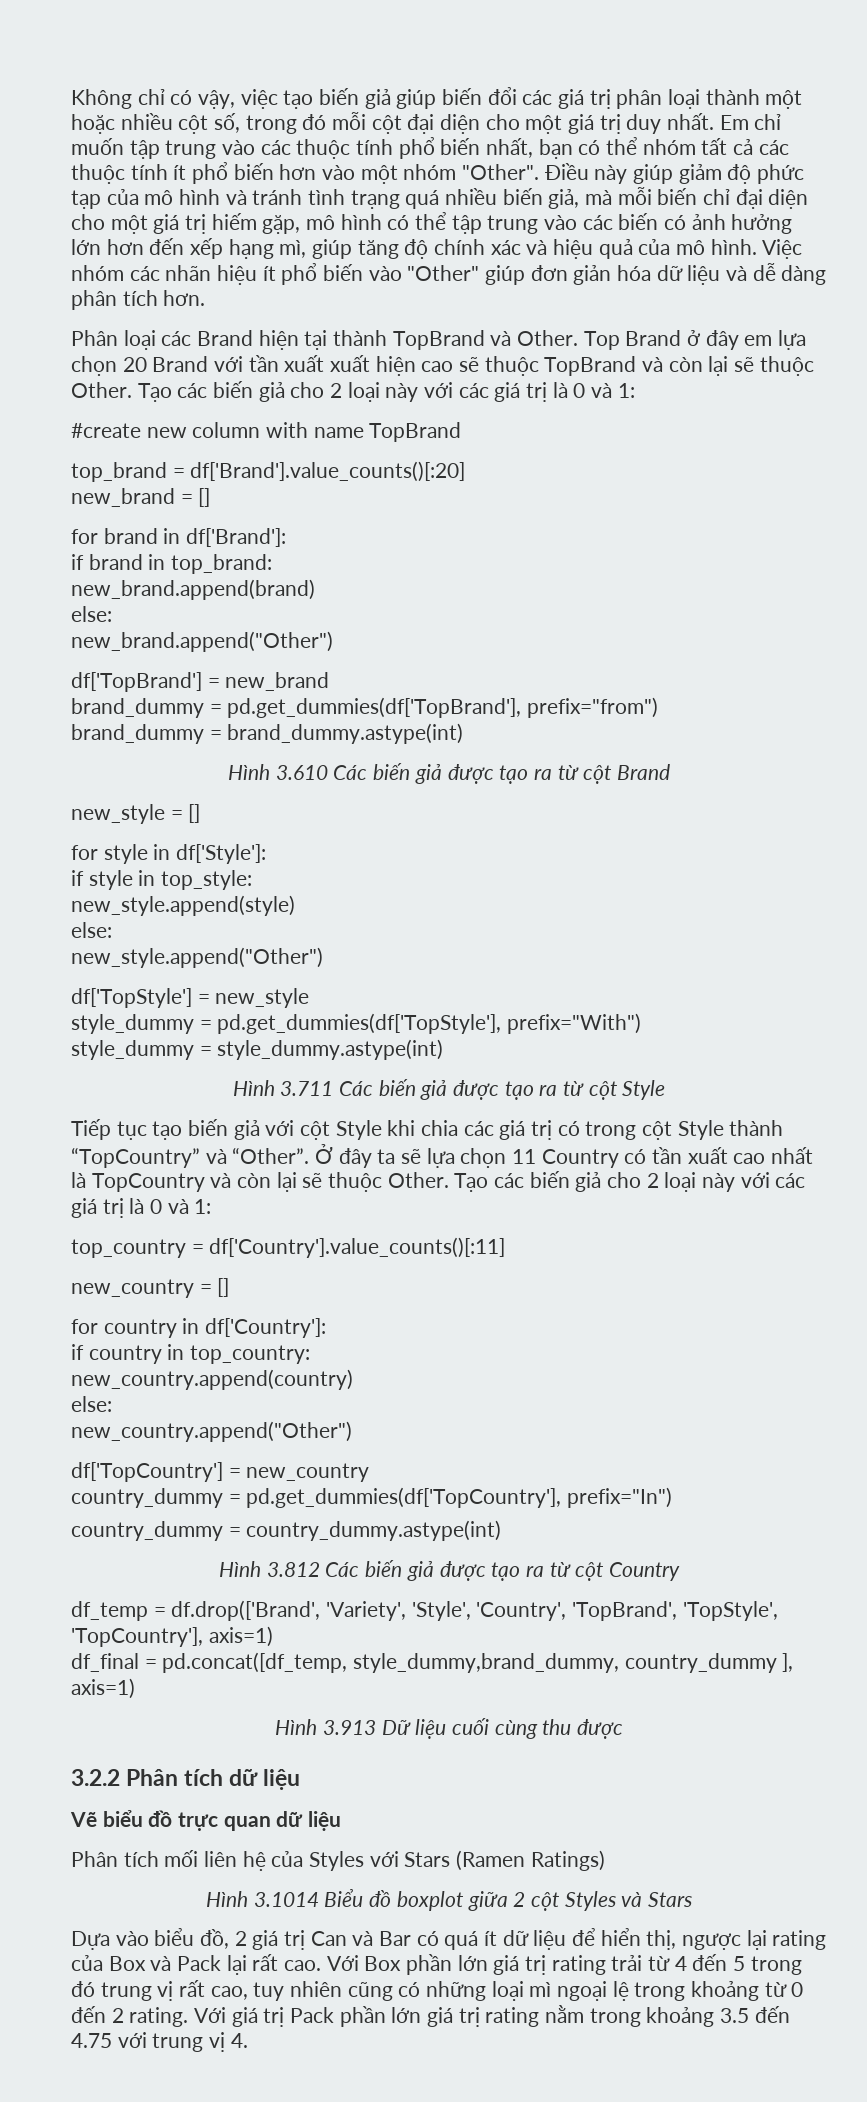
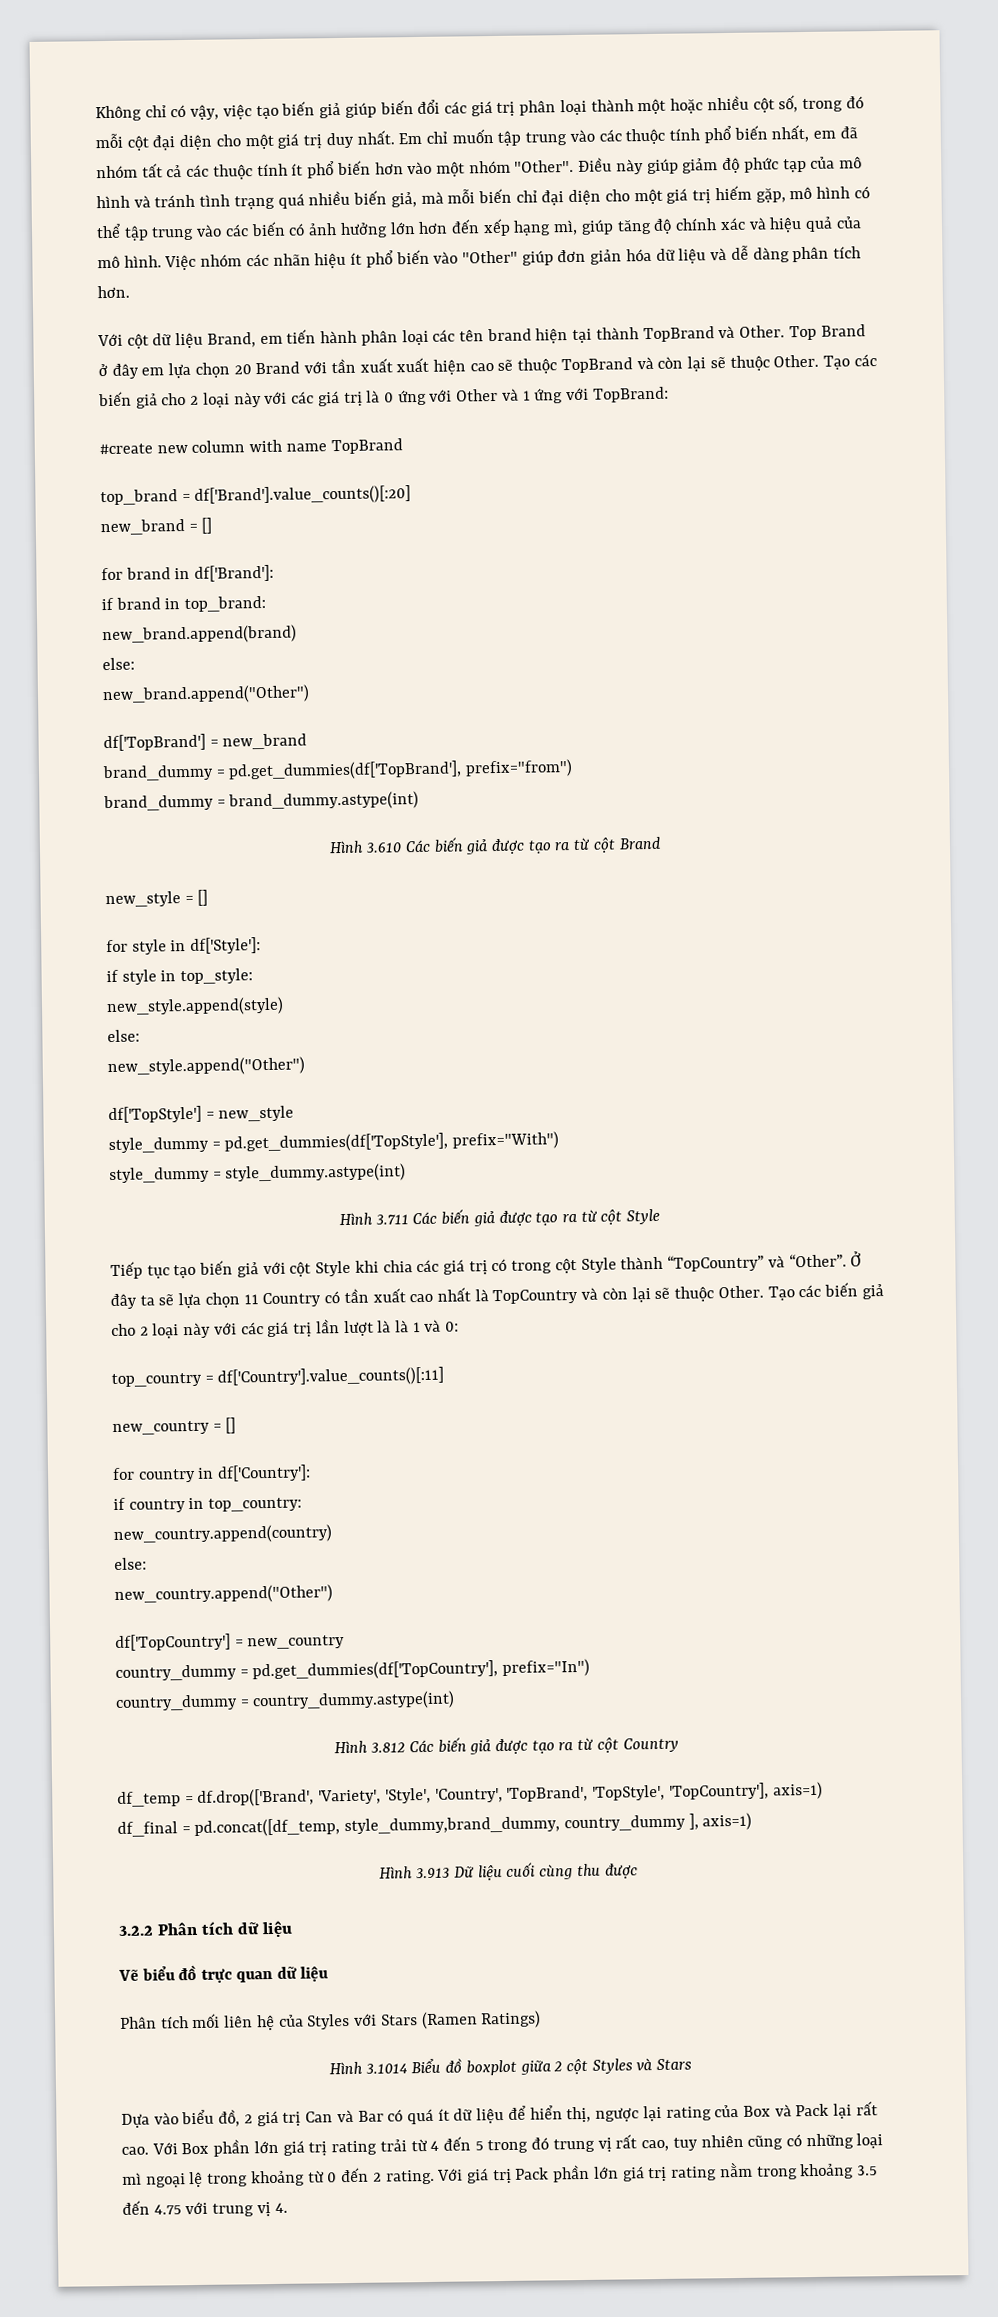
- Em chỉ muốn tập trung vào các thuộc tính phổ biến nhất, bạn có thể nhóm tất cả các thuộc tính ít phổ biến hơn vào một nhóm "Other".
+ Em chỉ muốn tập trung vào các thuộc tính phổ biến nhất, em đã nhóm tất cả các thuộc tính ít phổ biến hơn vào một nhóm "Other".
- Phân loại các Brand hiện tại thành TopBrand và Other.
+ Với cột dữ liệu Brand, em tiến hành phân loại các tên brand hiện tại thành TopBrand và Other.
- Top Brand ở đây em lựa chọn 20 Brand với tần xuất xuất hiện cao sẽ thuộc TopBrand và còn lại sẽ thuộc Other. Tạo các biến giả cho 2 loại này với các giá trị là 0 và 1:
+ Top Brand ở đây em lựa chọn 20 Brand với tần xuất xuất hiện cao sẽ thuộc TopBrand và còn lại sẽ thuộc Other. Tạo các biến giả cho 2 loại này với các giá trị là 0 ứng với Other và 1 ứng với TopBrand:
- Ở đây ta sẽ lựa chọn 11 Country có tần xuất cao nhất là TopCountry và còn lại sẽ thuộc Other. Tạo các biến giả cho 2 loại này với các giá trị là 0 và 1:
+ Ở đây ta sẽ lựa chọn 11 Country có tần xuất cao nhất là TopCountry và còn lại sẽ thuộc Other. Tạo các biến giả cho 2 loại này với các giá trị lần lượt là là 1 và 0:

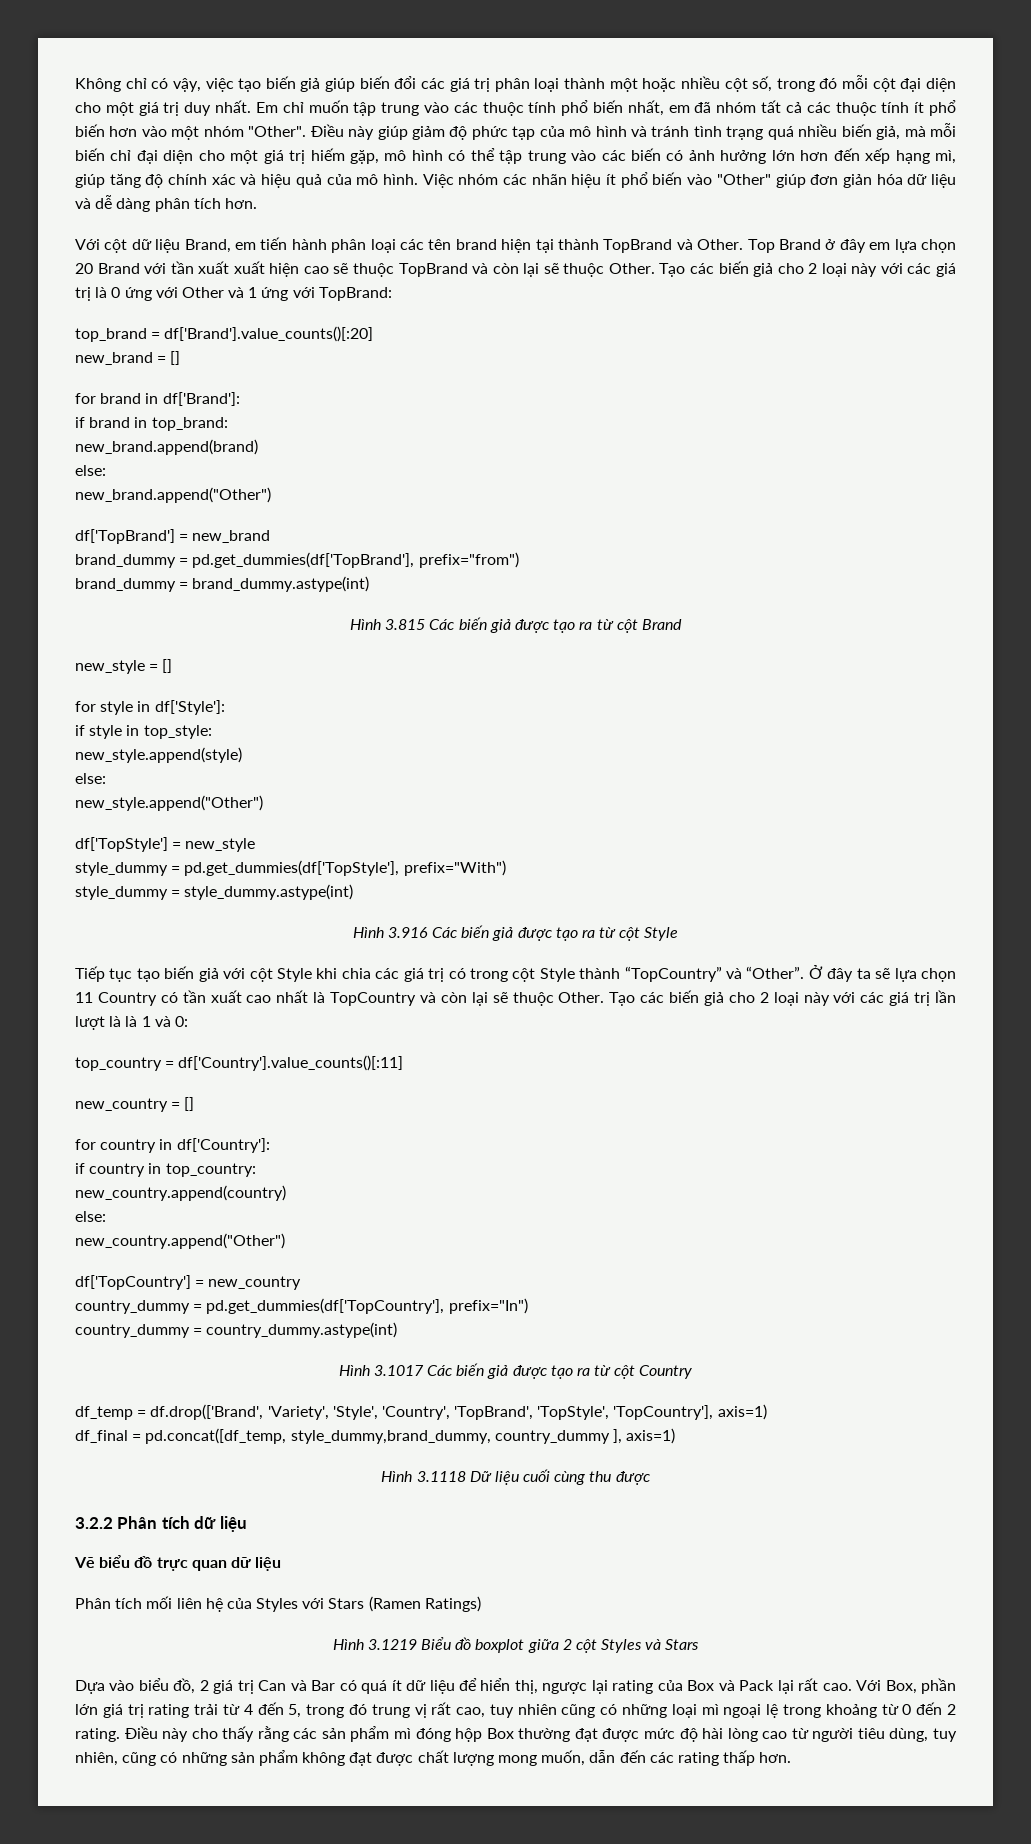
- #create new column with name TopBrand
- Hình 3.610 Các biến giả được tạo ra từ cột Brand
+ Hình 3.815 Các biến giả được tạo ra từ cột Brand
- Hình 3.711 Các biến giả được tạo ra từ cột Style
+ Hình 3.916 Các biến giả được tạo ra từ cột Style
- Hình 3.812 Các biến giả được tạo ra từ cột Country
+ Hình 3.1017 Các biến giả được tạo ra từ cột Country
- Hình 3.913 Dữ liệu cuối cùng thu được
+ Hình 3.1118 Dữ liệu cuối cùng thu được
- Hình 3.1014 Biểu đồ boxplot giữa 2 cột Styles và Stars
+ Hình 3.1219 Biểu đồ boxplot giữa 2 cột Styles và Stars
- Với Box phần lớn giá trị rating trải từ 4 đến 5 trong đó trung vị rất cao, tuy nhiên cũng có những loại mì ngoại lệ trong khoảng từ 0 đến 2 rating.
+ Với Box, phần lớn giá trị rating trải từ 4 đến 5, trong đó trung vị rất cao, tuy nhiên cũng có những loại mì ngoại lệ trong khoảng từ 0 đến 2 rating.
- Với giá trị Pack phần lớn giá trị rating nằm trong khoảng 3.5 đến 4.75 với trung vị 4.
+ Điều này cho thấy rằng các sản phẩm mì đóng hộp Box thường đạt được mức độ hài lòng cao từ người tiêu dùng, tuy nhiên, cũng có những sản phẩm không đạt được chất lượng mong muốn, dẫn đến các rating thấp hơn.

